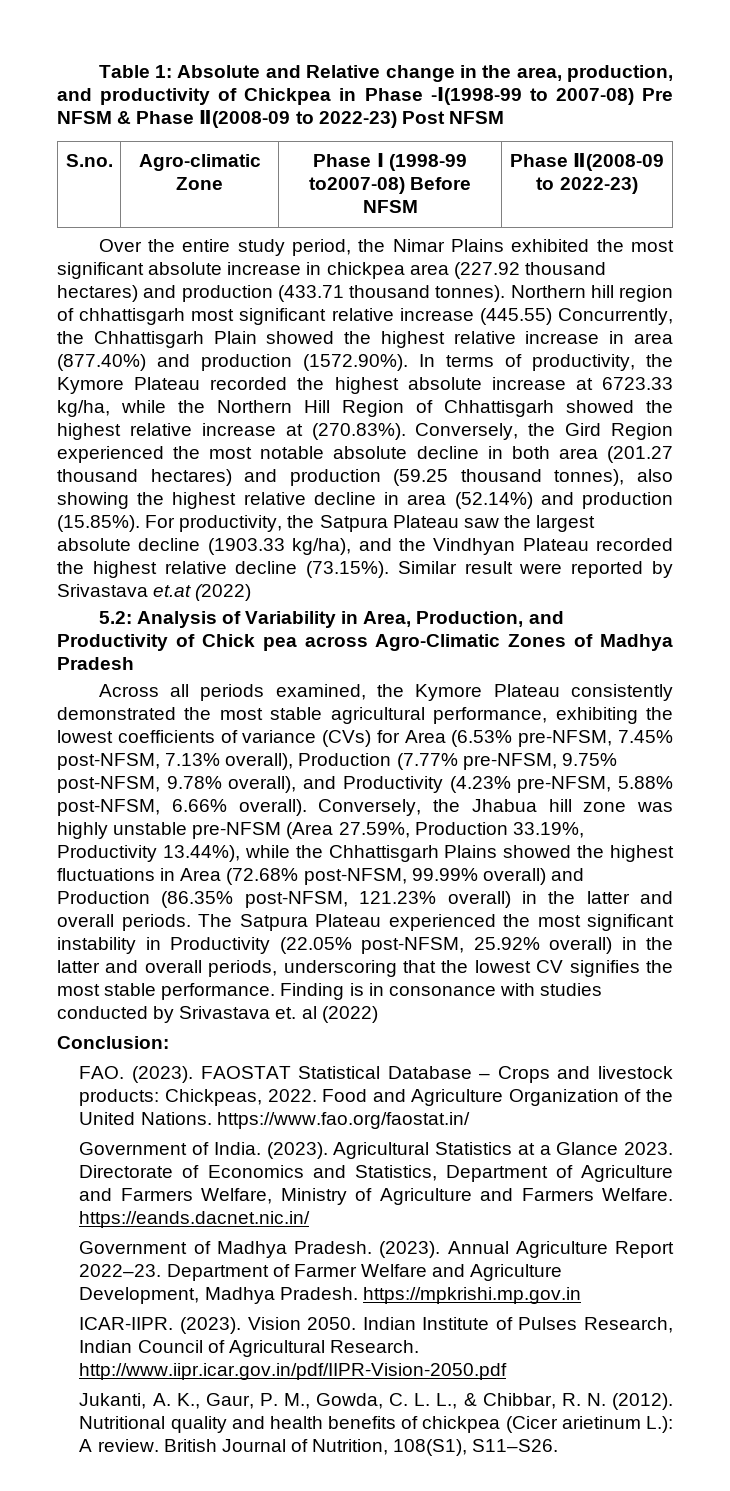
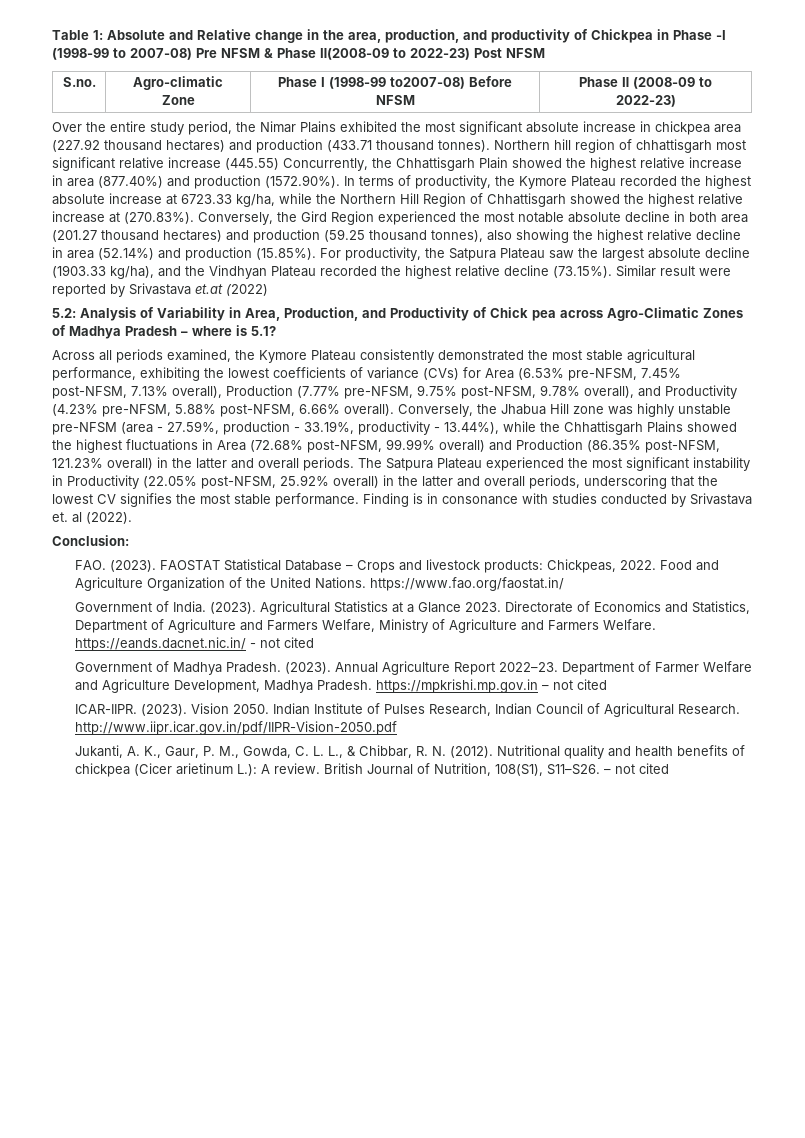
- Table 1: Absolute and Relative change in the area, production, and productivity of Chickpea in Phase -Ⅰ(1998-99 to 2007-08) Pre NFSM & Phase Ⅱ(2008-09 to 2022-23) Post NFSM
+ Table 1: Absolute and Relative change in the area, production, and productivity of Chickpea in Phase -Ⅰ (1998-99 to 2007-08) Pre NFSM & Phase Ⅱ(2008-09 to 2022-23) Post NFSM
- S.no. | Agro-climatic Zone | Phase Ⅰ (1998-99 to2007-08) Before NFSM | Phase Ⅱ(2008-09 to 2022-23)
+ S.no. | Agro-climatic Zone | Phase Ⅰ (1998-99 to2007-08) Before NFSM | Phase Ⅱ (2008-09 to 2022-23)
- 5.2: Analysis of Variability in Area, Production, and Productivity of Chick pea across Agro-Climatic Zones of Madhya Pradesh
+ 5.2: Analysis of Variability in Area, Production, and Productivity of Chick pea across Agro-Climatic Zones of Madhya Pradesh – where is 5.1?
- Conversely, the Jhabua hill zone was highly unstable pre-NFSM (Area 27.59%, Production 33.19%, Productivity 13.44%), while the Chhattisgarh Plains showed the highest fluctuations in Area (72.68% post-NFSM, 99.99% overall) and Production (86.35% post-NFSM, 121.23% overall) in the latter and overall periods.
+ Conversely, the Jhabua Hill zone was highly unstable pre-NFSM (area - 27.59%, production - 33.19%, productivity - 13.44%), while the Chhattisgarh Plains showed the highest fluctuations in Area (72.68% post-NFSM, 99.99% overall) and Production (86.35% post-NFSM, 121.23% overall) in the latter and overall periods.
- Finding is in consonance with studies conducted by Srivastava et. al (2022)
+ Finding is in consonance with studies conducted by Srivastava et. al (2022).
- Directorate of Economics and Statistics, Department of Agriculture and Farmers Welfare, Ministry of Agriculture and Farmers Welfare. https://eands.dacnet.nic.in/
+ Directorate of Economics and Statistics, Department of Agriculture and Farmers Welfare, Ministry of Agriculture and Farmers Welfare. https://eands.dacnet.nic.in/ - not cited
- Department of Farmer Welfare and Agriculture Development, Madhya Pradesh. https://mpkrishi.mp.gov.in
+ Department of Farmer Welfare and Agriculture Development, Madhya Pradesh. https://mpkrishi.mp.gov.in – not cited
- British Journal of Nutrition, 108(S1), S11–S26.
+ British Journal of Nutrition, 108(S1), S11–S26. – not cited

